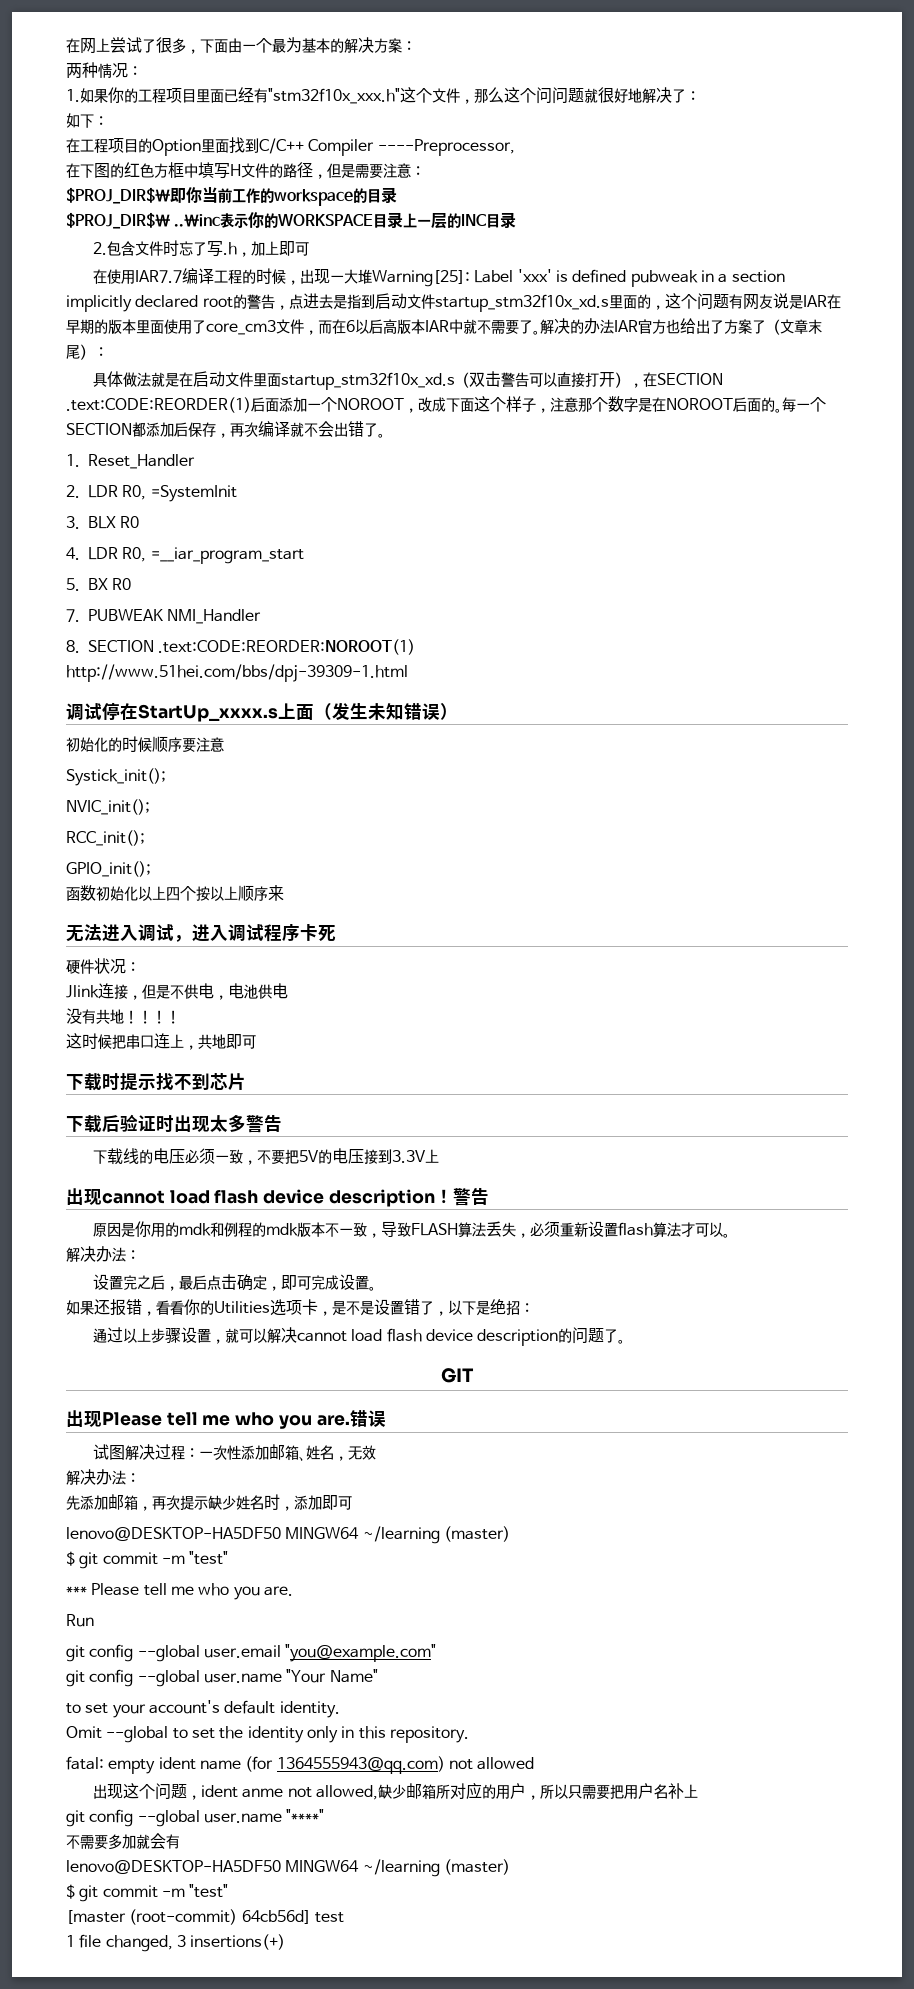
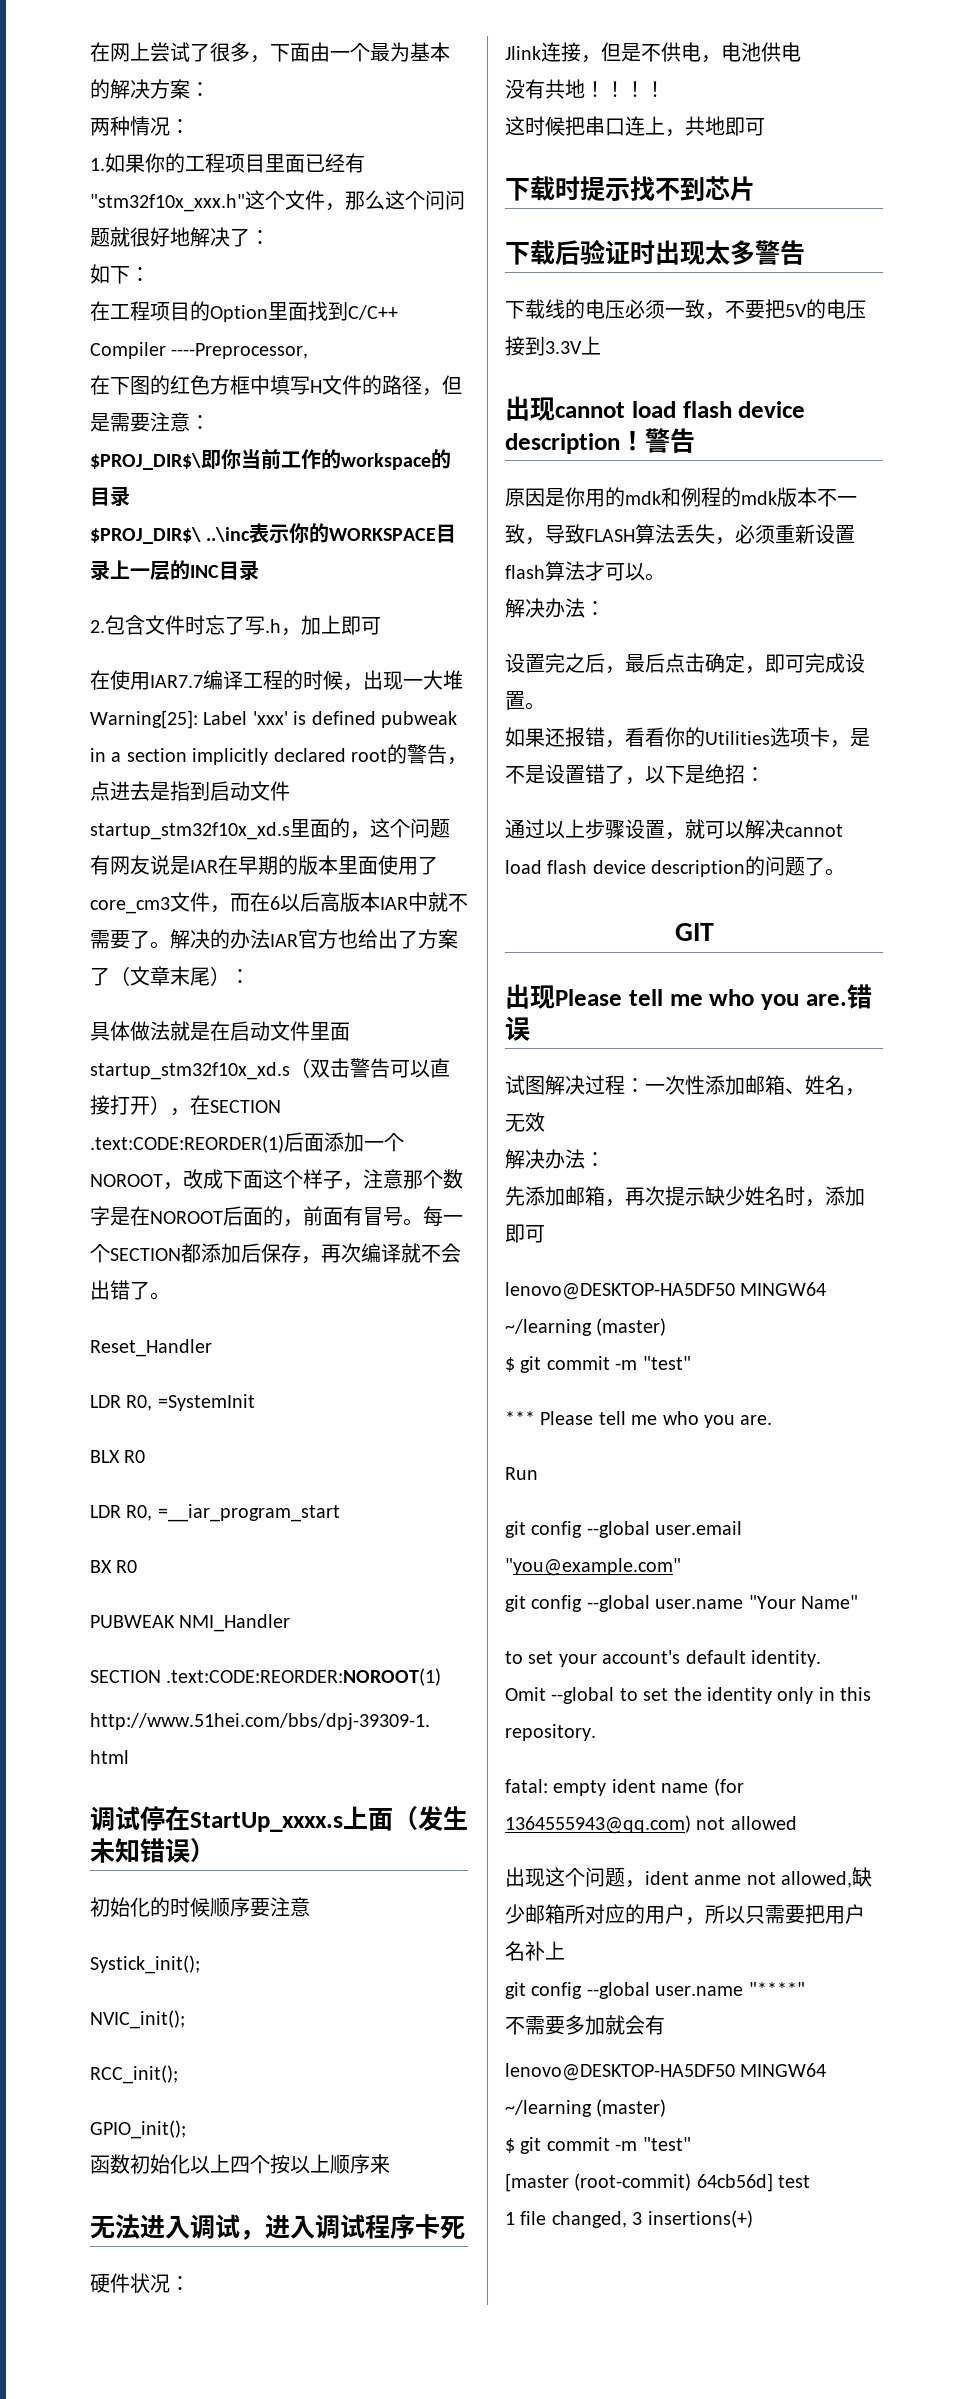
- 具体做法就是在启动文件里面startup_stm32f10x_xd.s（双击警告可以直接打开），在SECTION .text:CODE:REORDER(1)后面添加一个NOROOT，改成下面这个样子，注意那个数字是在NOROOT后面的。
+ 具体做法就是在启动文件里面startup_stm32f10x_xd.s（双击警告可以直接打开），在SECTION .text:CODE:REORDER(1)后面添加一个NOROOT，改成下面这个样子，注意那个数字是在NOROOT后面的，前面有冒号。
- 1. Reset_Handler
+ Reset_Handler
- 2. LDR R0, =SystemInit
+ LDR R0, =SystemInit
- 3. BLX R0
+ BLX R0
- 4. LDR R0, =__iar_program_start
+ LDR R0, =__iar_program_start
- 5. BX R0
+ BX R0
- 7. PUBWEAK NMI_Handler
+ PUBWEAK NMI_Handler
- 8. SECTION .text:CODE:REORDER:NOROOT(1)
+ SECTION .text:CODE:REORDER:NOROOT(1)

